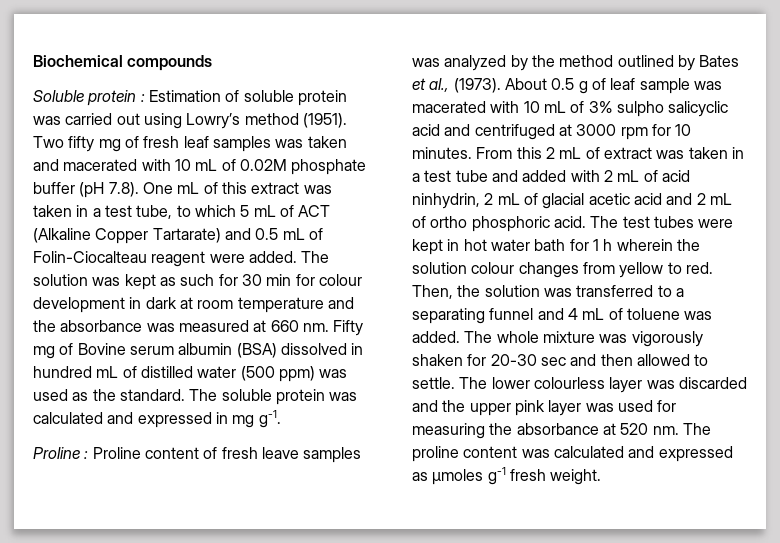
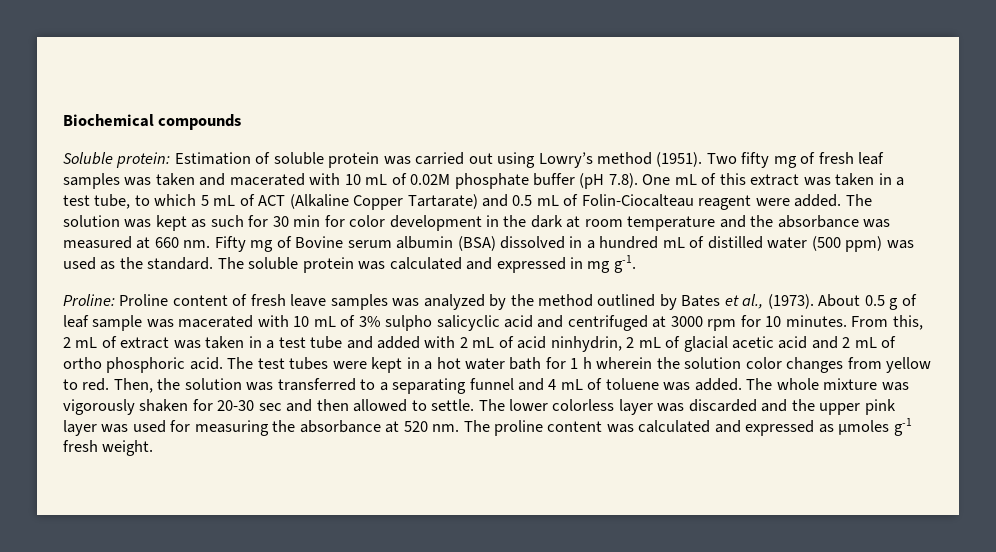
- Soluble protein : Estimation of soluble protein was carried out using Lowry’s method (1951).
+ Soluble protein: Estimation of soluble protein was carried out using Lowry’s method (1951).
- The solution was kept as such for 30 min for colour development in dark at room temperature and the absorbance was measured at 660 nm.
+ The solution was kept as such for 30 min for color development in the dark at room temperature and the absorbance was measured at 660 nm.
- Fifty mg of Bovine serum albumin (BSA) dissolved in hundred mL of distilled water (500 ppm) was used as the standard.
+ Fifty mg of Bovine serum albumin (BSA) dissolved in a hundred mL of distilled water (500 ppm) was used as the standard.
- Proline : Proline content of fresh leave samples was analyzed by the method outlined by Bates et al., (1973).
+ Proline: Proline content of fresh leave samples was analyzed by the method outlined by Bates et al., (1973).
- From this 2 mL of extract was taken in a test tube and added with 2 mL of acid ninhydrin, 2 mL of glacial acetic acid and 2 mL of ortho phosphoric acid.
+ From this, 2 mL of extract was taken in a test tube and added with 2 mL of acid ninhydrin, 2 mL of glacial acetic acid and 2 mL of ortho phosphoric acid.
- The test tubes were kept in hot water bath for 1 h wherein the solution colour changes from yellow to red.
+ The test tubes were kept in a hot water bath for 1 h wherein the solution color changes from yellow to red.
- The lower colourless layer was discarded and the upper pink layer was used for measuring the absorbance at 520 nm.
+ The lower colorless layer was discarded and the upper pink layer was used for measuring the absorbance at 520 nm.

